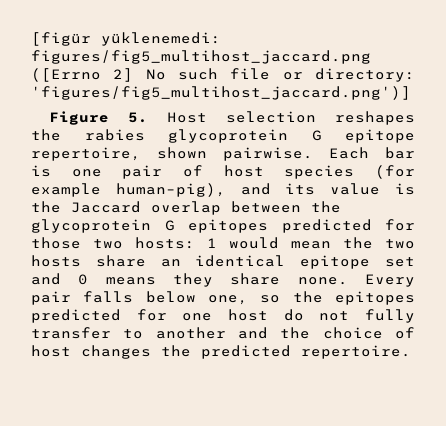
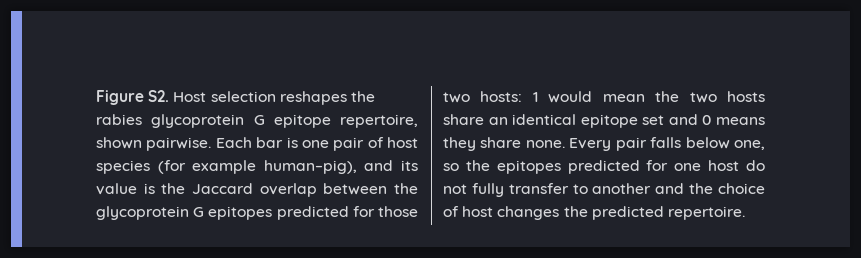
- [figür yüklenemedi: figures/fig5_multihost_jaccard.png ([Errno 2] No such file or directory: 'figures/fig5_multihost_jaccard.png')]
- Figure 5. Host selection reshapes the rabies glycoprotein G epitope repertoire, shown pairwise.
+ Figure S2. Host selection reshapes the rabies glycoprotein G epitope repertoire, shown pairwise.

